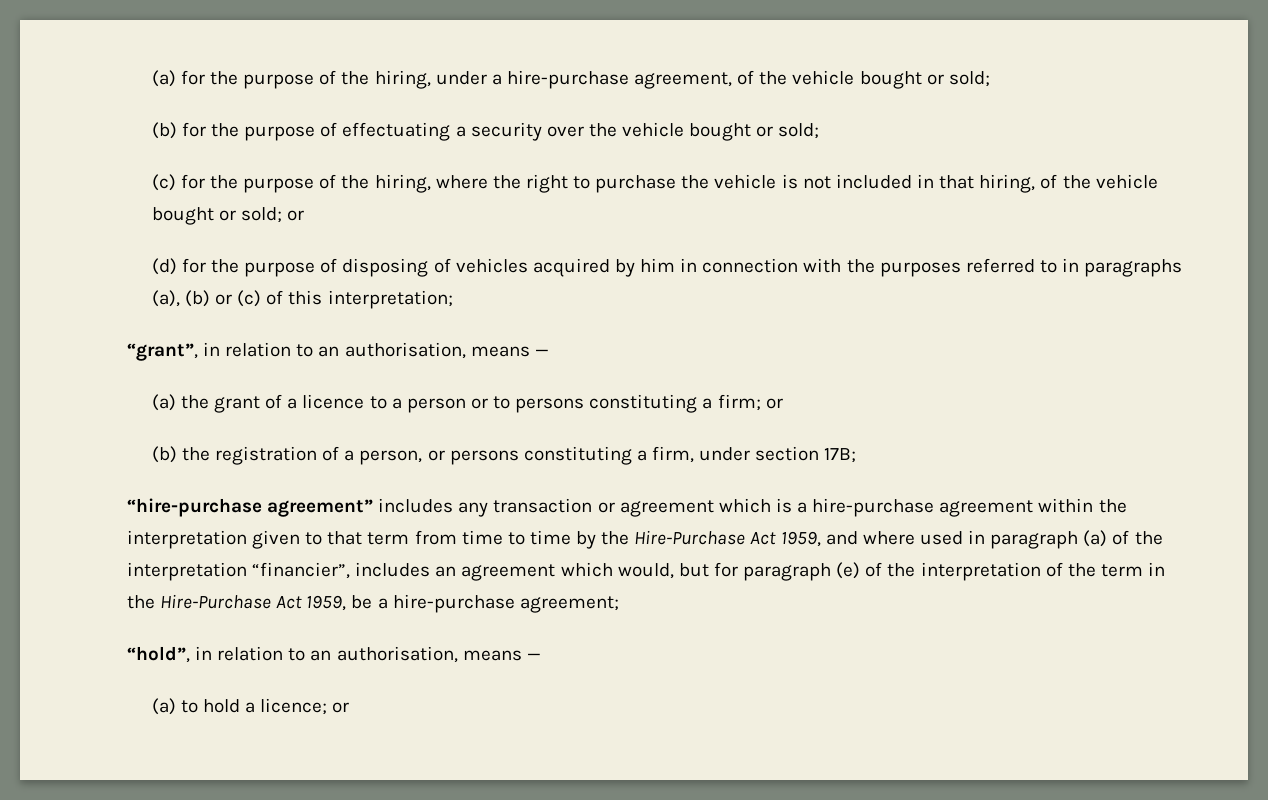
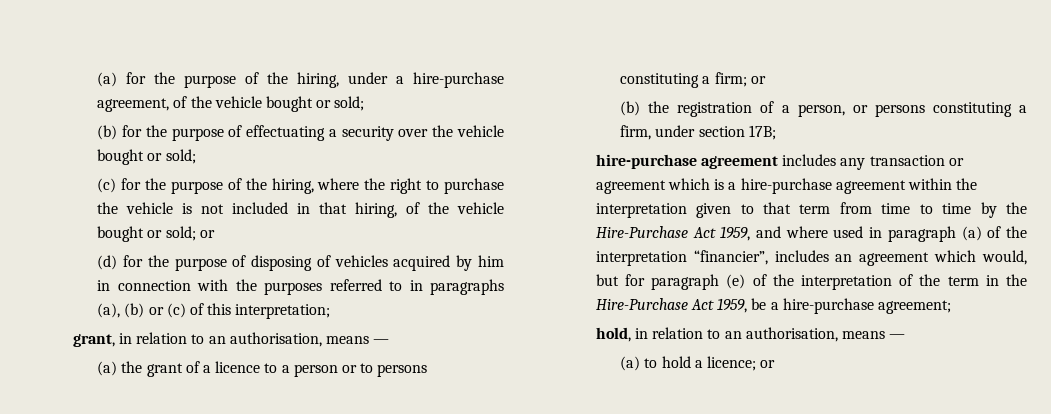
- “grant”, in relation to an authorisation, means —
+ grant, in relation to an authorisation, means —
- “hire-purchase agreement” includes any transaction or agreement which is a hire-purchase agreement within the interpretation given to that term from time to time by the Hire-Purchase Act 1959, and where used in paragraph (a) of the interpretation “financier”, includes an agreement which would, but for paragraph (e) of the interpretation of the term in the Hire-Purchase Act 1959, be a hire-purchase agreement;
+ hire-purchase agreement includes any transaction or agreement which is a hire-purchase agreement within the interpretation given to that term from time to time by the Hire-Purchase Act 1959, and where used in paragraph (a) of the interpretation “financier”, includes an agreement which would, but for paragraph (e) of the interpretation of the term in the Hire-Purchase Act 1959, be a hire-purchase agreement;
- “hold”, in relation to an authorisation, means —
+ hold, in relation to an authorisation, means —

